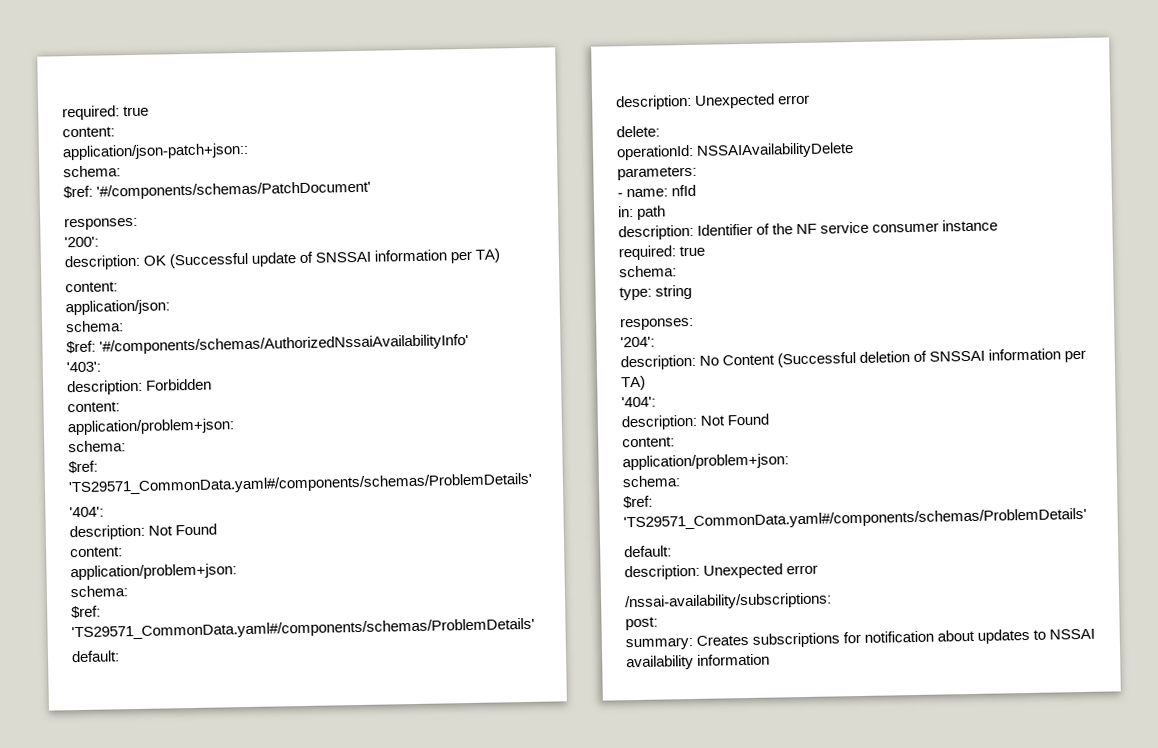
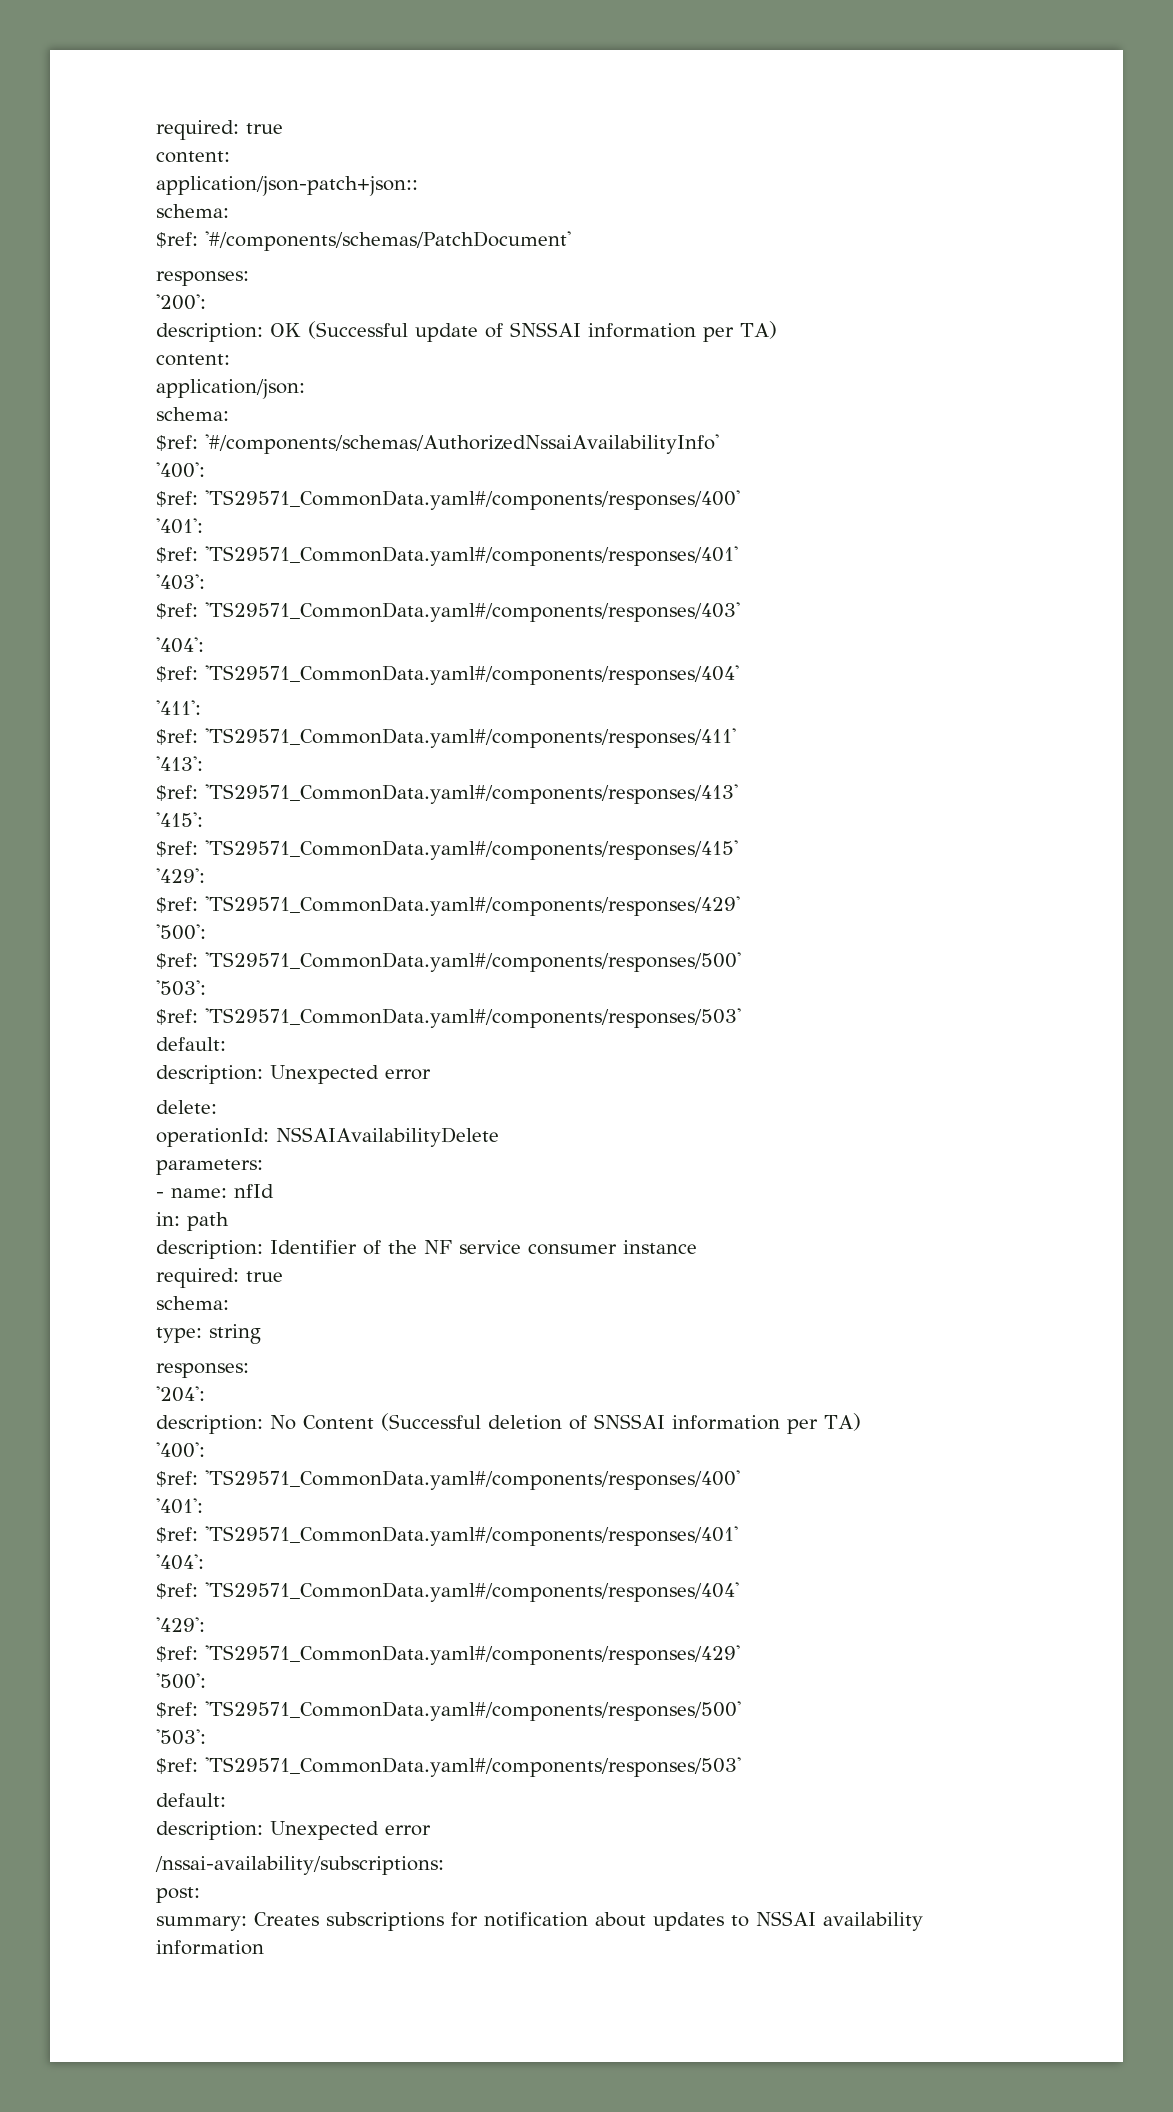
  $ref: '#/components/schemas/AuthorizedNssaiAvailabilityInfo'
+ '400':
+ $ref: 'TS29571_CommonData.yaml#/components/responses/400'
+ '401':
+ $ref: 'TS29571_CommonData.yaml#/components/responses/401'
  '403':
- description: Forbidden
- content:
- application/problem+json:
- schema:
- $ref: 'TS29571_CommonData.yaml#/components/schemas/ProblemDetails'
+ $ref: 'TS29571_CommonData.yaml#/components/responses/403'
  '404':
- description: Not Found
- content:
- application/problem+json:
- schema:
- $ref: 'TS29571_CommonData.yaml#/components/schemas/ProblemDetails'
+ $ref: 'TS29571_CommonData.yaml#/components/responses/404'
+ '411':
+ $ref: 'TS29571_CommonData.yaml#/components/responses/411'
+ '413':
+ $ref: 'TS29571_CommonData.yaml#/components/responses/413'
+ '415':
+ $ref: 'TS29571_CommonData.yaml#/components/responses/415'
+ '429':
+ $ref: 'TS29571_CommonData.yaml#/components/responses/429'
+ '500':
+ $ref: 'TS29571_CommonData.yaml#/components/responses/500'
+ '503':
+ $ref: 'TS29571_CommonData.yaml#/components/responses/503'
  description: No Content (Successful deletion of SNSSAI information per TA)
+ '400':
+ $ref: 'TS29571_CommonData.yaml#/components/responses/400'
+ '401':
+ $ref: 'TS29571_CommonData.yaml#/components/responses/401'
  '404':
- description: Not Found
- content:
- application/problem+json:
- schema:
- $ref: 'TS29571_CommonData.yaml#/components/schemas/ProblemDetails'
+ $ref: 'TS29571_CommonData.yaml#/components/responses/404'
+ '429':
+ $ref: 'TS29571_CommonData.yaml#/components/responses/429'
+ '500':
+ $ref: 'TS29571_CommonData.yaml#/components/responses/500'
+ '503':
+ $ref: 'TS29571_CommonData.yaml#/components/responses/503'

